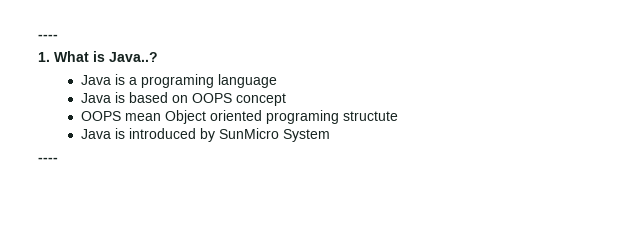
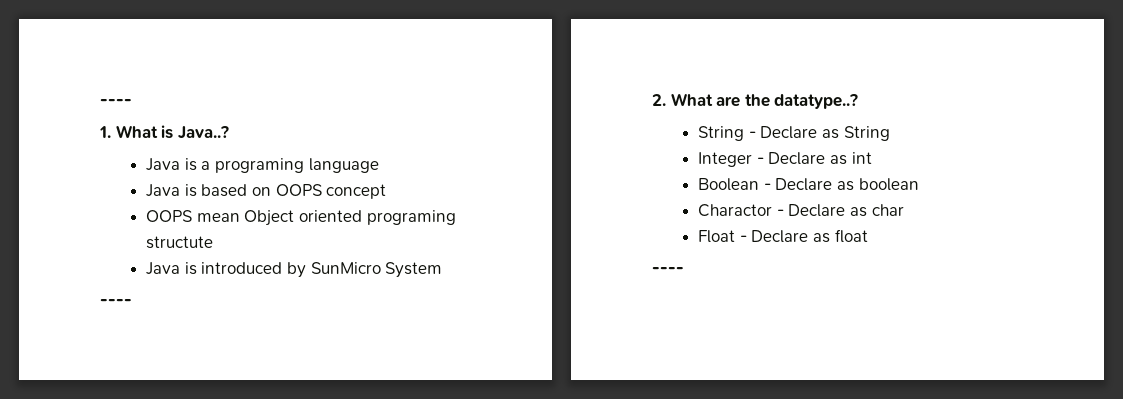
+ 2. What are the datatype..?
+ String - Declare as String
+ Integer - Declare as int
+ Boolean - Declare as boolean
+ Charactor - Declare as char
+ Float - Declare as float
+ ----

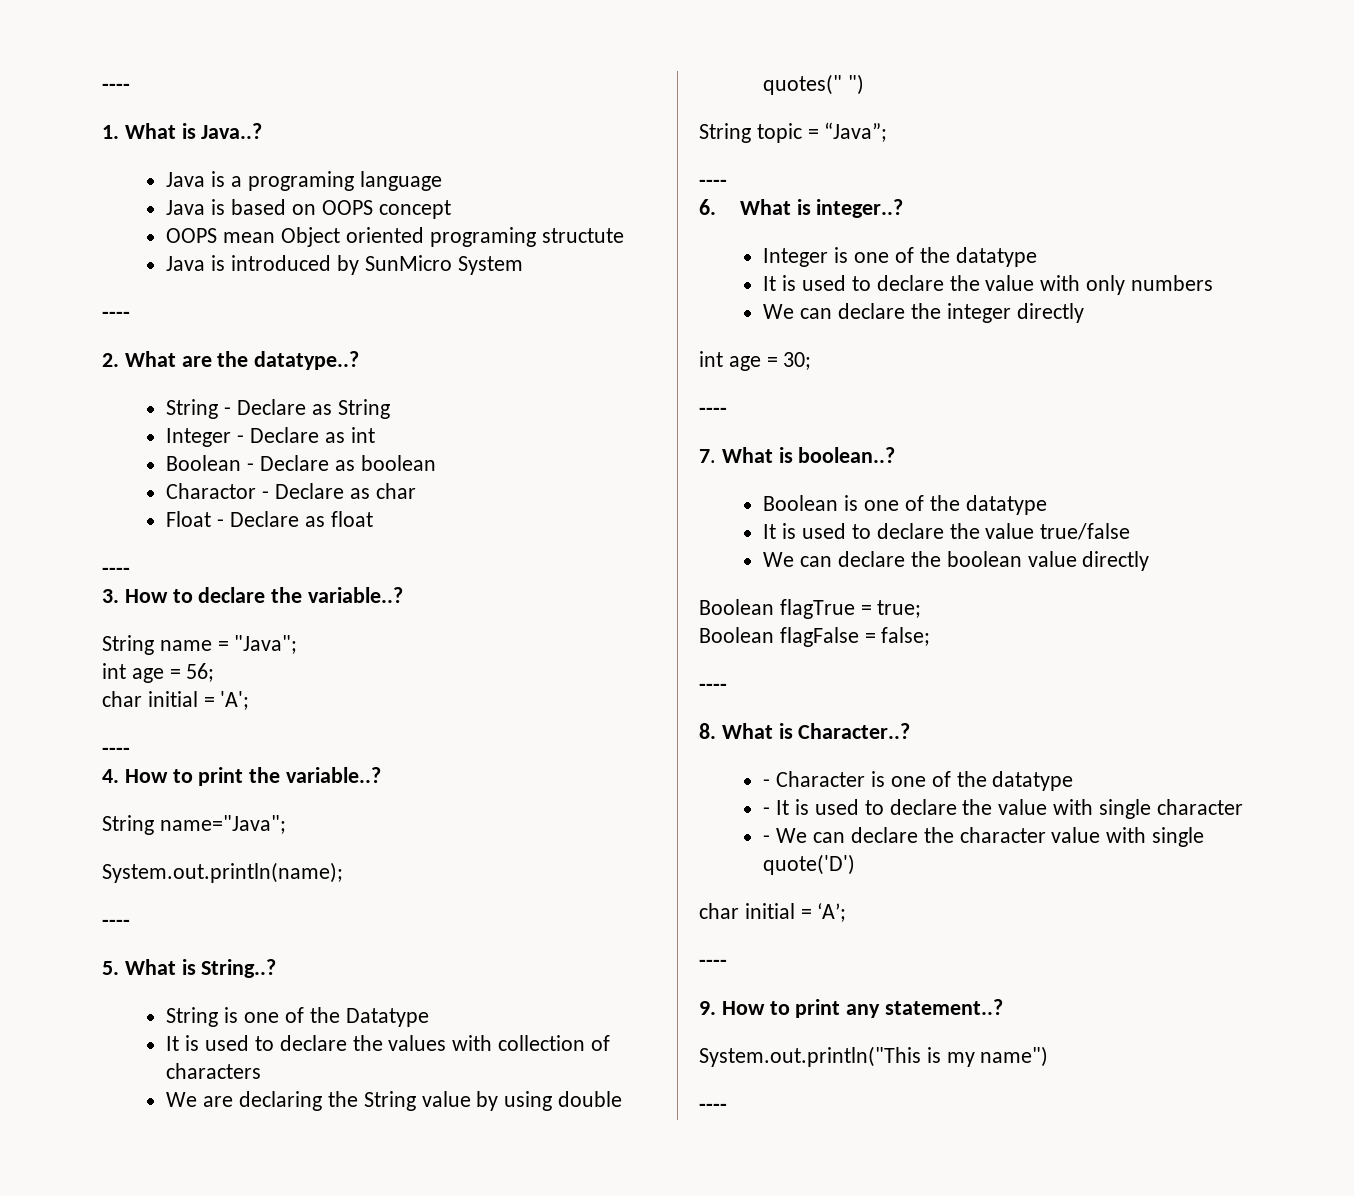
+ 3. How to declare the variable..?
+ String name = "Java";
+ int age = 56;
+ char initial = 'A';
+ ----
+ 4. How to print the variable..?
+ String name="Java";
+ System.out.println(name);
+ ----
+ 5. What is String..?
+ String is one of the Datatype
+ It is used to declare the values with collection of characters
+ We are declaring the String value by using double quotes(" ")
+ String topic = “Java”;
+ ----
+ 6. What is integer..?
+ Integer is one of the datatype
+ It is used to declare the value with only numbers
+ We can declare the integer directly
+ int age = 30;
+ ----
+ 7. What is boolean..?
+ Boolean is one of the datatype
+ It is used to declare the value true/false
+ We can declare the boolean value directly
+ Boolean flagTrue = true;
+ Boolean flagFalse = false;
+ ----
+ 8. What is Character..?
+ - Character is one of the datatype
+ - It is used to declare the value with single character
+ - We can declare the character value with single quote('D')
+ char initial = ‘A’;
+ ----
+ 9. How to print any statement..?
+ System.out.println("This is my name")
+ ----

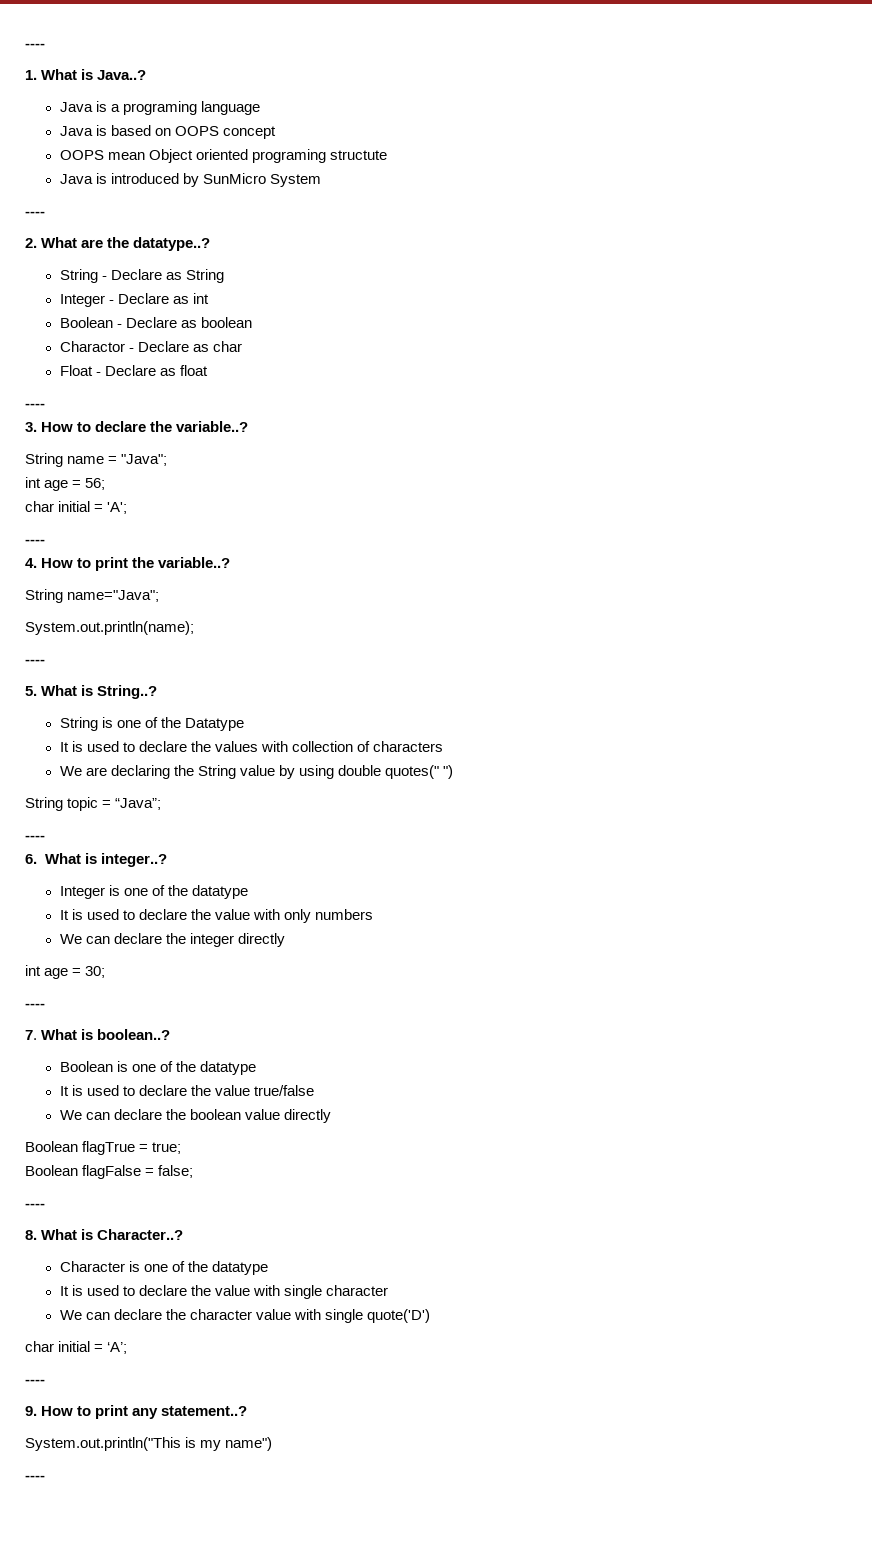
- - Character is one of the datatype
+ Character is one of the datatype
- - It is used to declare the value with single character
+ It is used to declare the value with single character
- - We can declare the character value with single quote('D')
+ We can declare the character value with single quote('D')

